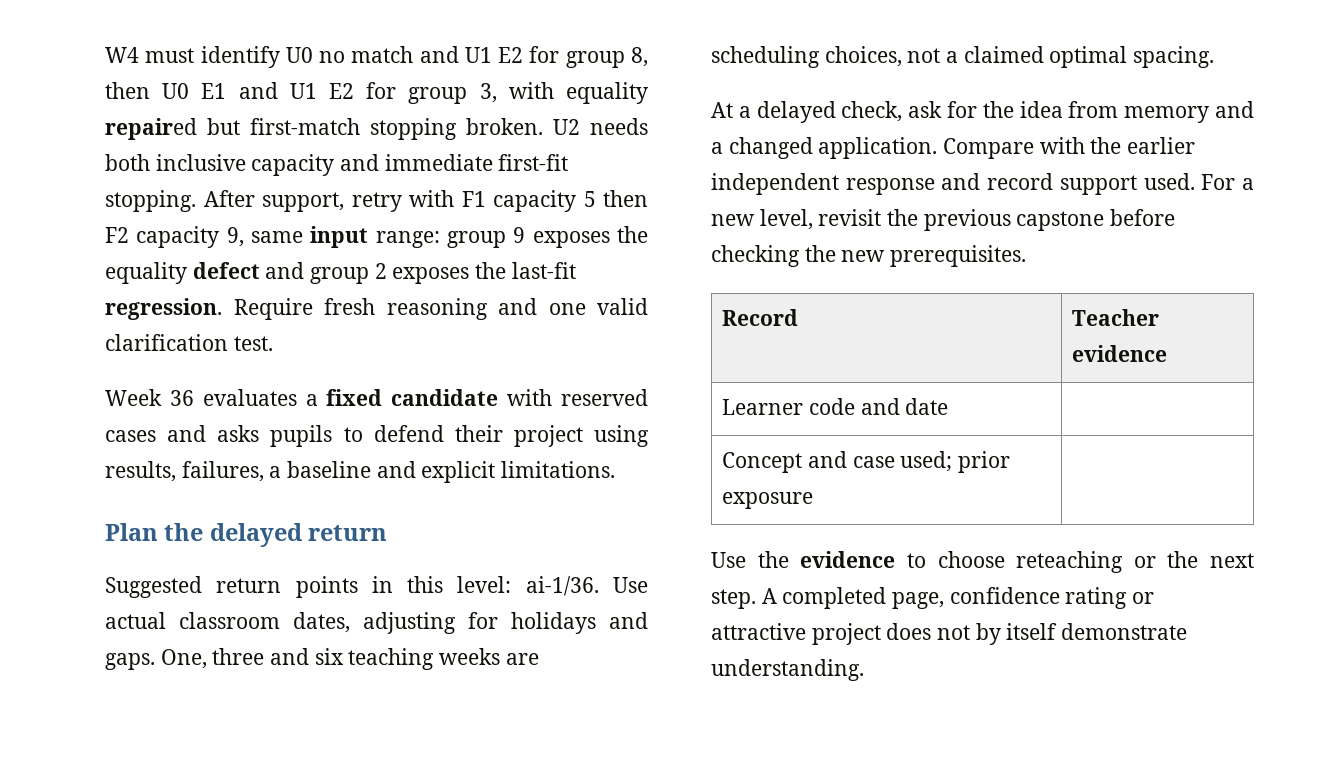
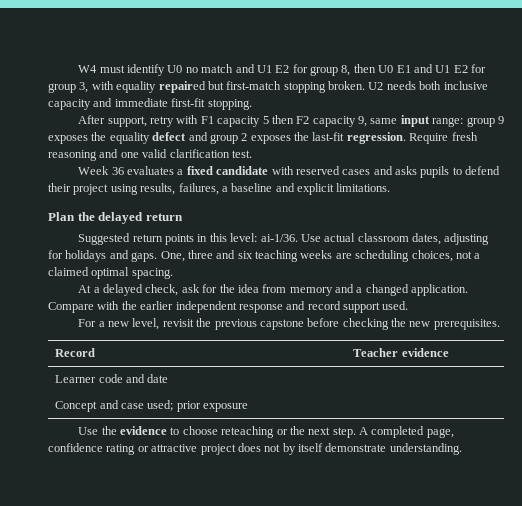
- U2 needs both inclusive capacity and immediate first-fit stopping. After support, retry with F1 capacity 5 then F2 capacity 9, same input range: group 9 exposes the equality defect and group 2 exposes the last-fit regression.
+ U2 needs both inclusive capacity and immediate first-fit stopping.
+ After support, retry with F1 capacity 5 then F2 capacity 9, same input range: group 9 exposes the equality defect and group 2 exposes the last-fit regression.
- Compare with the earlier independent response and record support used. For a new level, revisit the previous capstone before checking the new prerequisites.
+ Compare with the earlier independent response and record support used.
+ For a new level, revisit the previous capstone before checking the new prerequisites.

